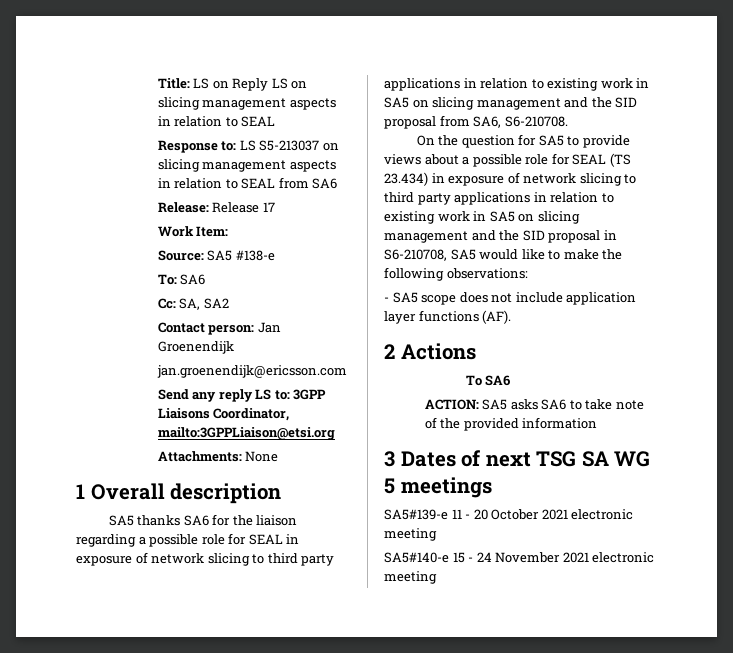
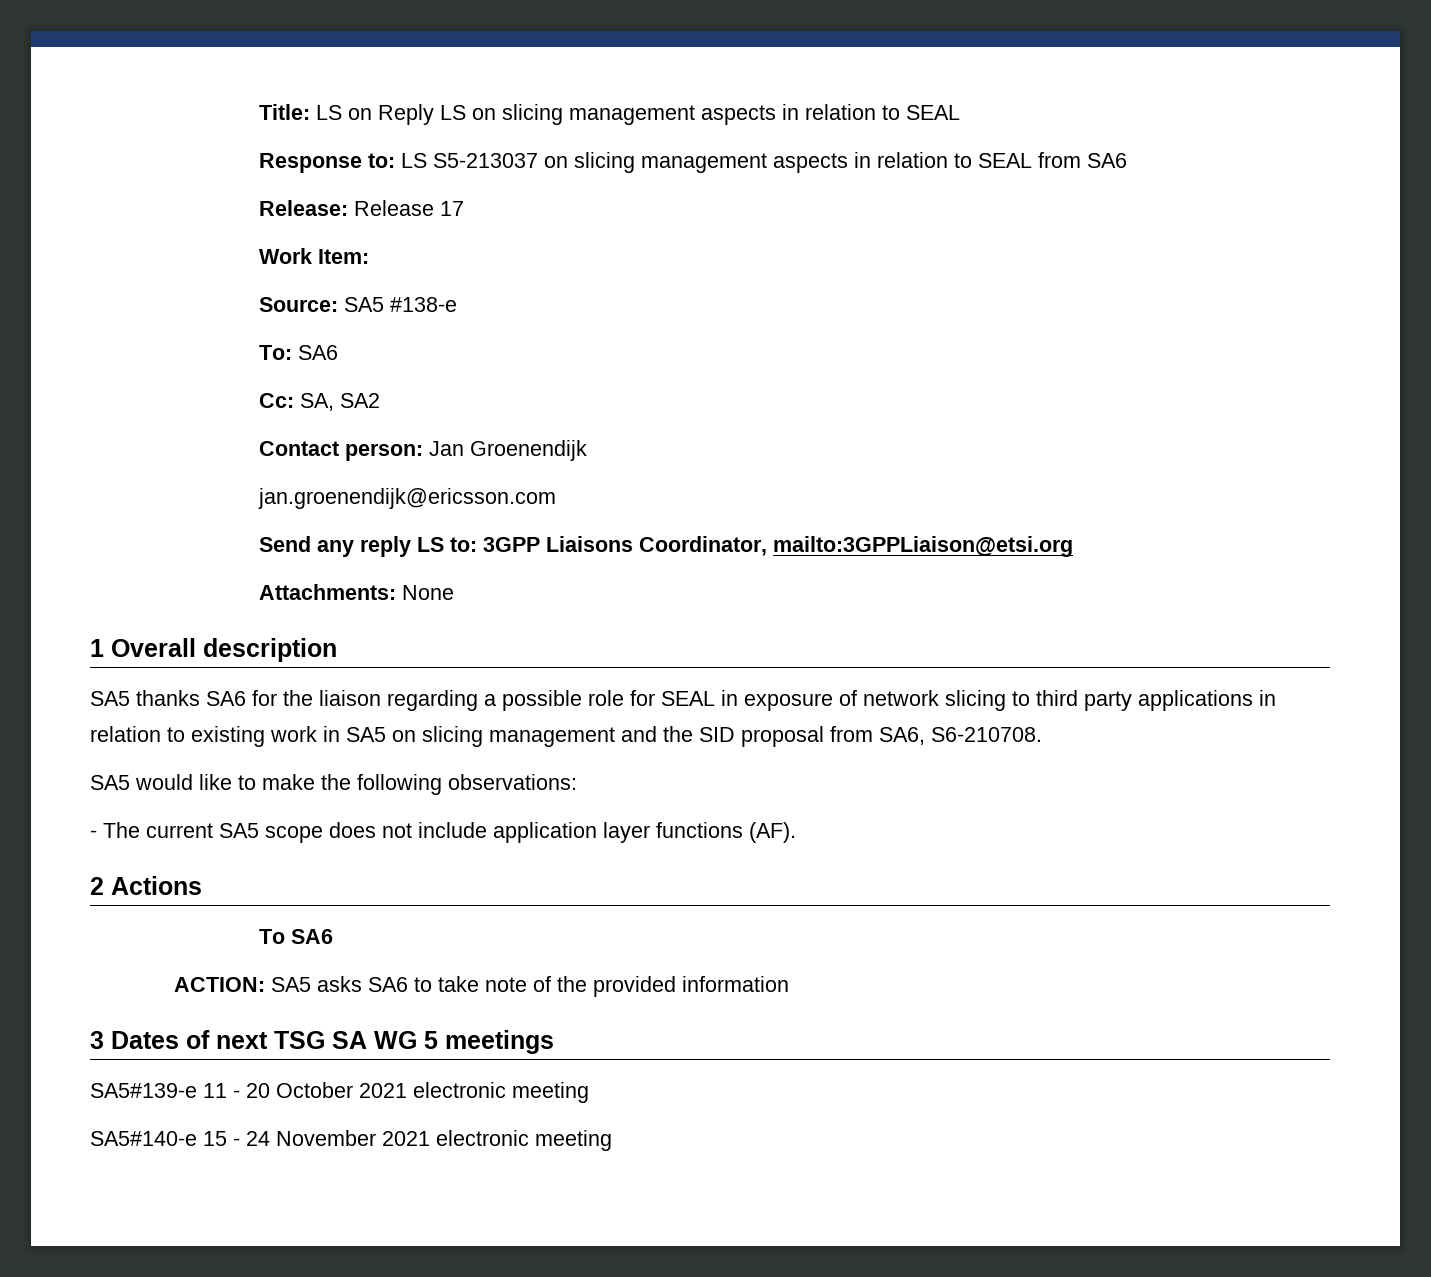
- On the question for SA5 to provide views about a possible role for SEAL (TS 23.434) in exposure of network slicing to third party applications in relation to existing work in SA5 on slicing management and the SID proposal in S6-210708, SA5 would like to make the following observations:
+ SA5 would like to make the following observations:
- - SA5 scope does not include application layer functions (AF).
+ - The current SA5 scope does not include application layer functions (AF).

